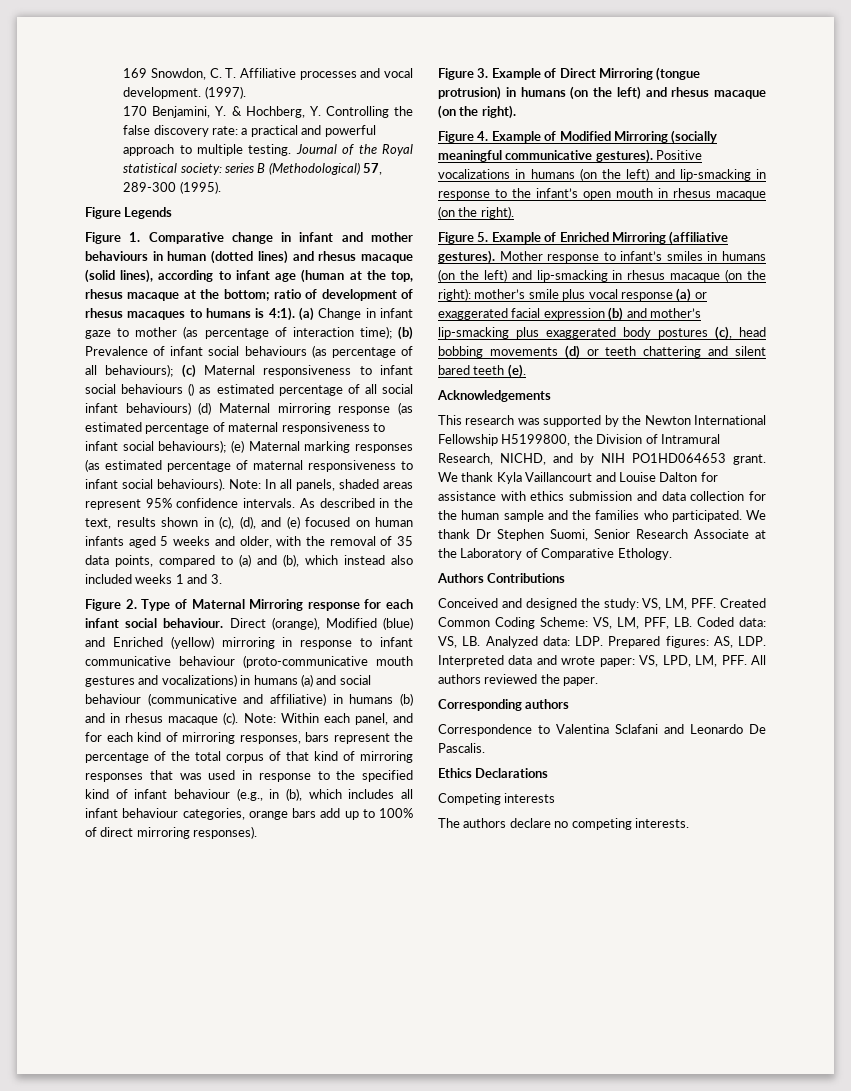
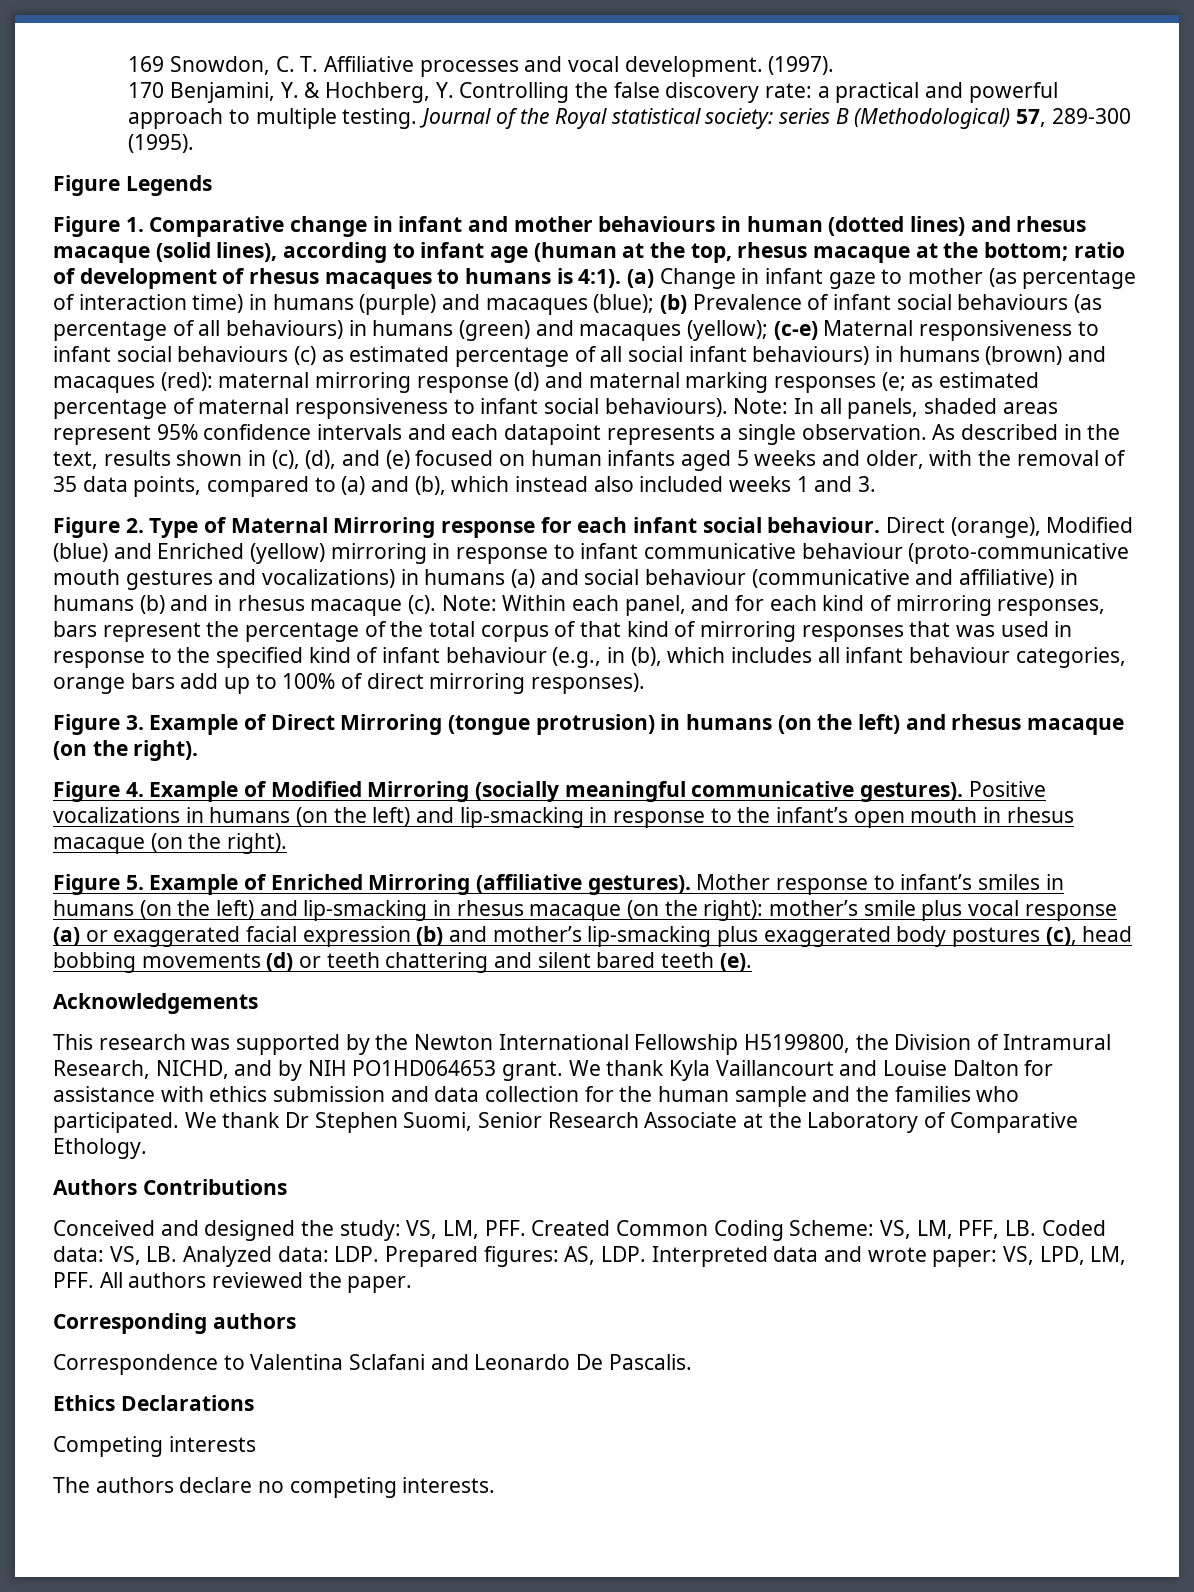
- (a) Change in infant gaze to mother (as percentage of interaction time); (b) Prevalence of infant social behaviours (as percentage of all behaviours); (c) Maternal responsiveness to infant social behaviours () as estimated percentage of all social infant behaviours) (d) Maternal mirroring response (as estimated percentage of maternal responsiveness to infant social behaviours); (e) Maternal marking responses (as estimated percentage of maternal responsiveness to infant social behaviours).
+ (a) Change in infant gaze to mother (as percentage of interaction time) in humans (purple) and macaques (blue); (b) Prevalence of infant social behaviours (as percentage of all behaviours) in humans (green) and macaques (yellow); (c-e) Maternal responsiveness to infant social behaviours (c) as estimated percentage of all social infant behaviours) in humans (brown) and macaques (red): maternal mirroring response (d) and maternal marking responses (e; as estimated percentage of maternal responsiveness to infant social behaviours).
- Note: In all panels, shaded areas represent 95% confidence intervals.
+ Note: In all panels, shaded areas represent 95% confidence intervals and each datapoint represents a single observation.

